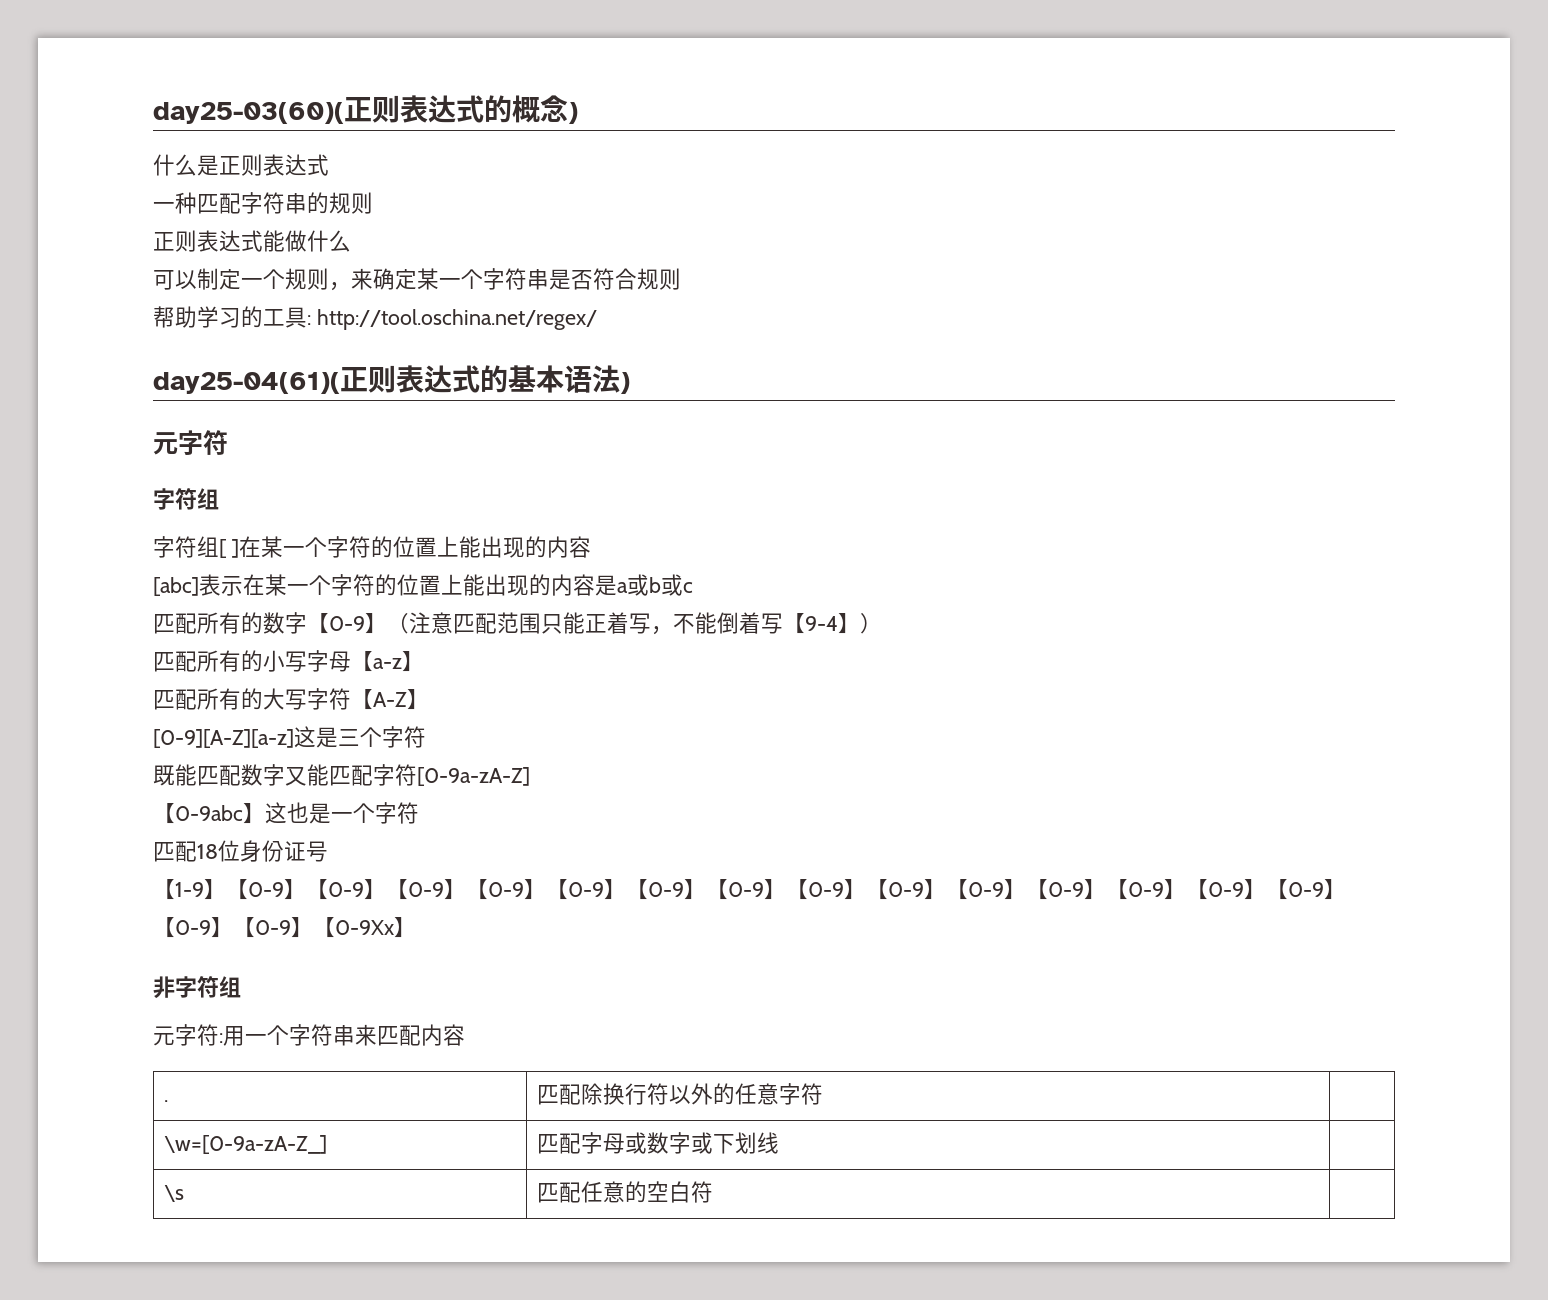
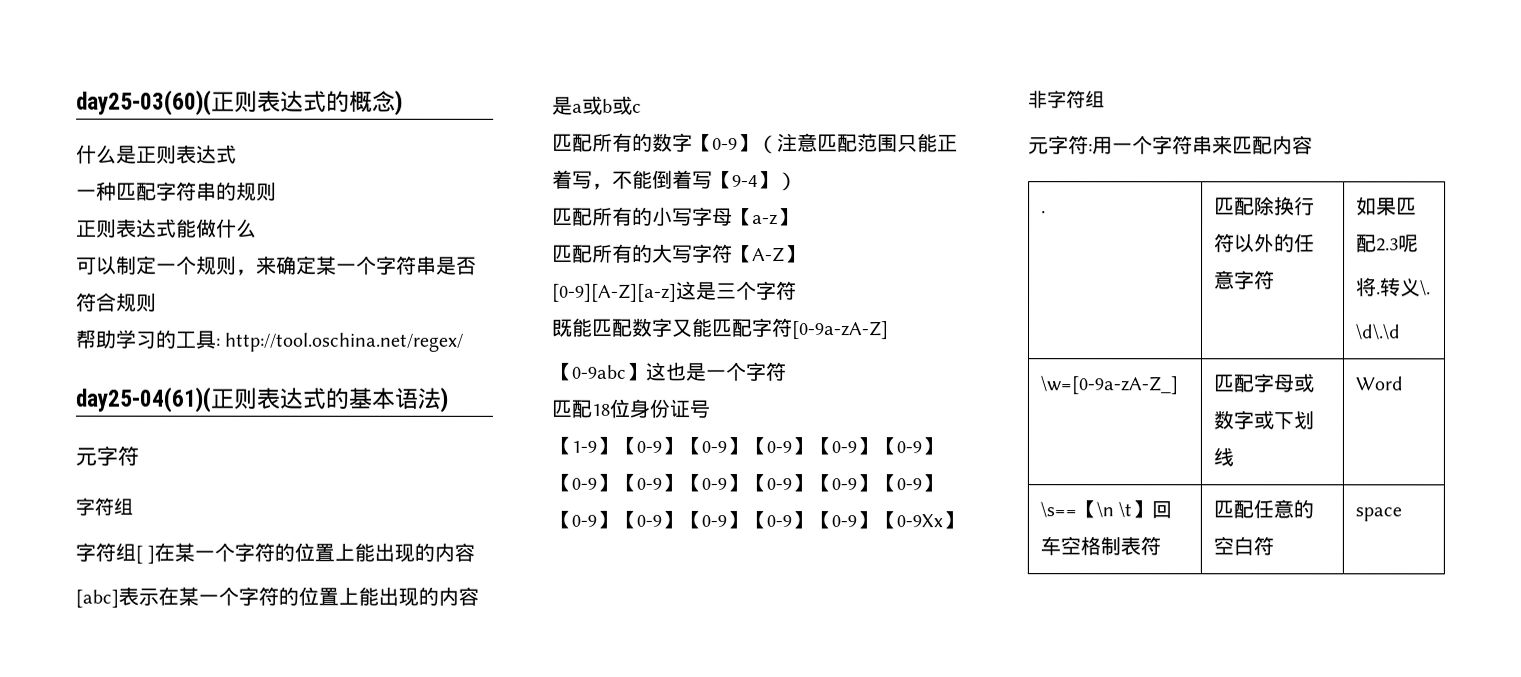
- . | 匹配除换行符以外的任意字符 |
+ . | 匹配除换行符以外的任意字符 | 如果匹配2.3呢
+ 将.转义\.
+ \d\.\d
- \w=[0-9a-zA-Z_] | 匹配字母或数字或下划线 |
- \s | 匹配任意的空白符 |
+ \w=[0-9a-zA-Z_] | 匹配字母或数字或下划线 | Word
+ \s==【\n \t】回车空格制表符 | 匹配任意的空白符 | space

